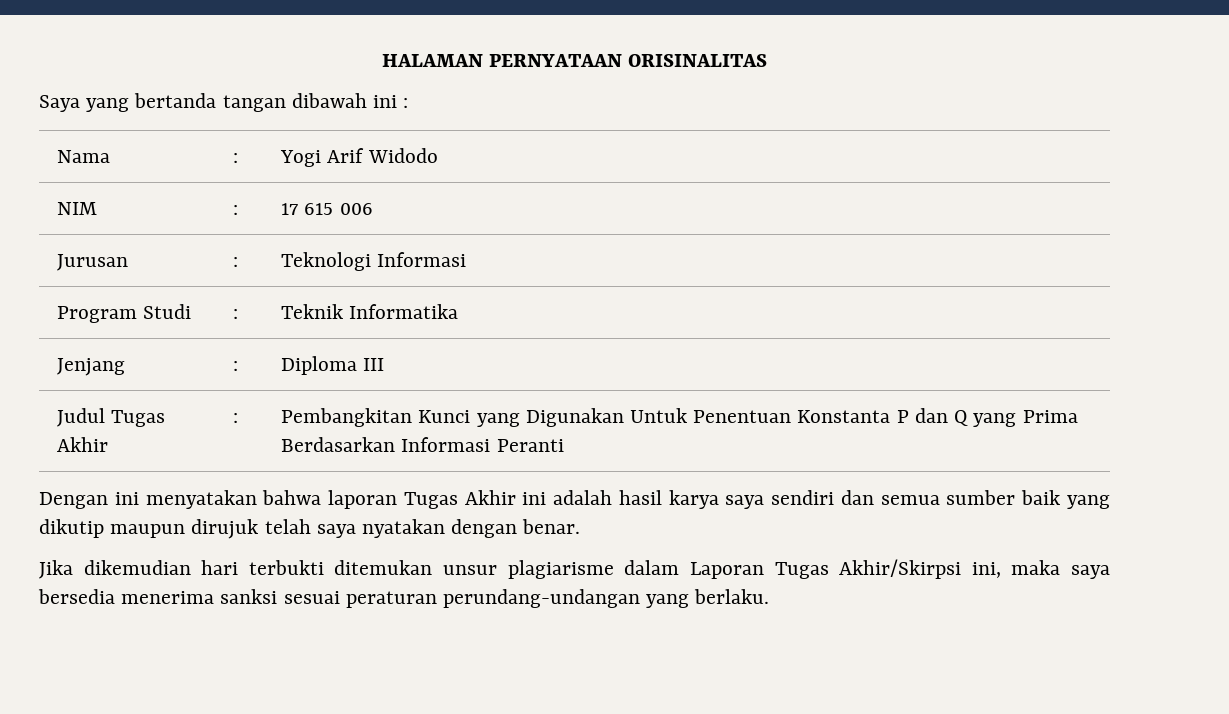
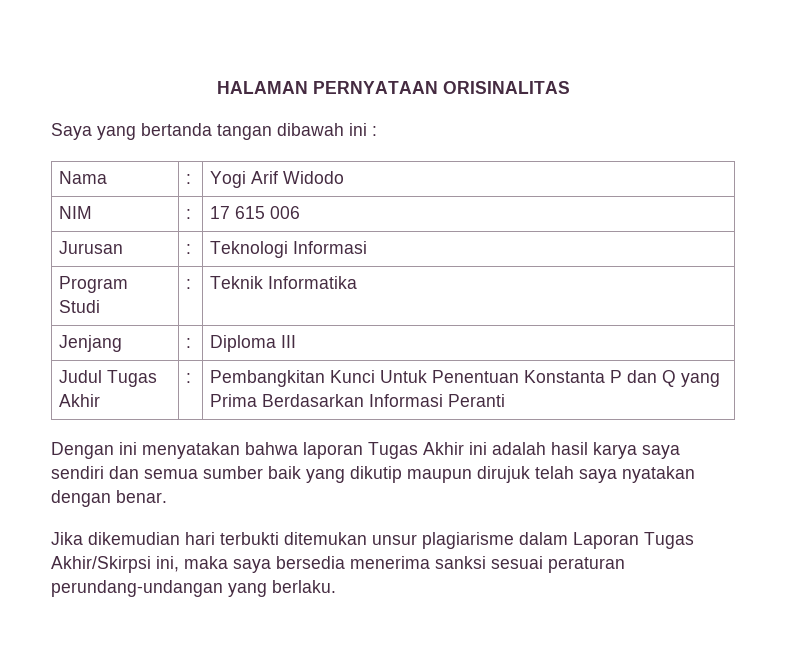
- Judul Tugas Akhir | : | Pembangkitan Kunci yang Digunakan Untuk Penentuan Konstanta P dan Q yang Prima Berdasarkan Informasi Peranti
+ Judul Tugas Akhir | : | Pembangkitan Kunci Untuk Penentuan Konstanta P dan Q yang Prima Berdasarkan Informasi Peranti

